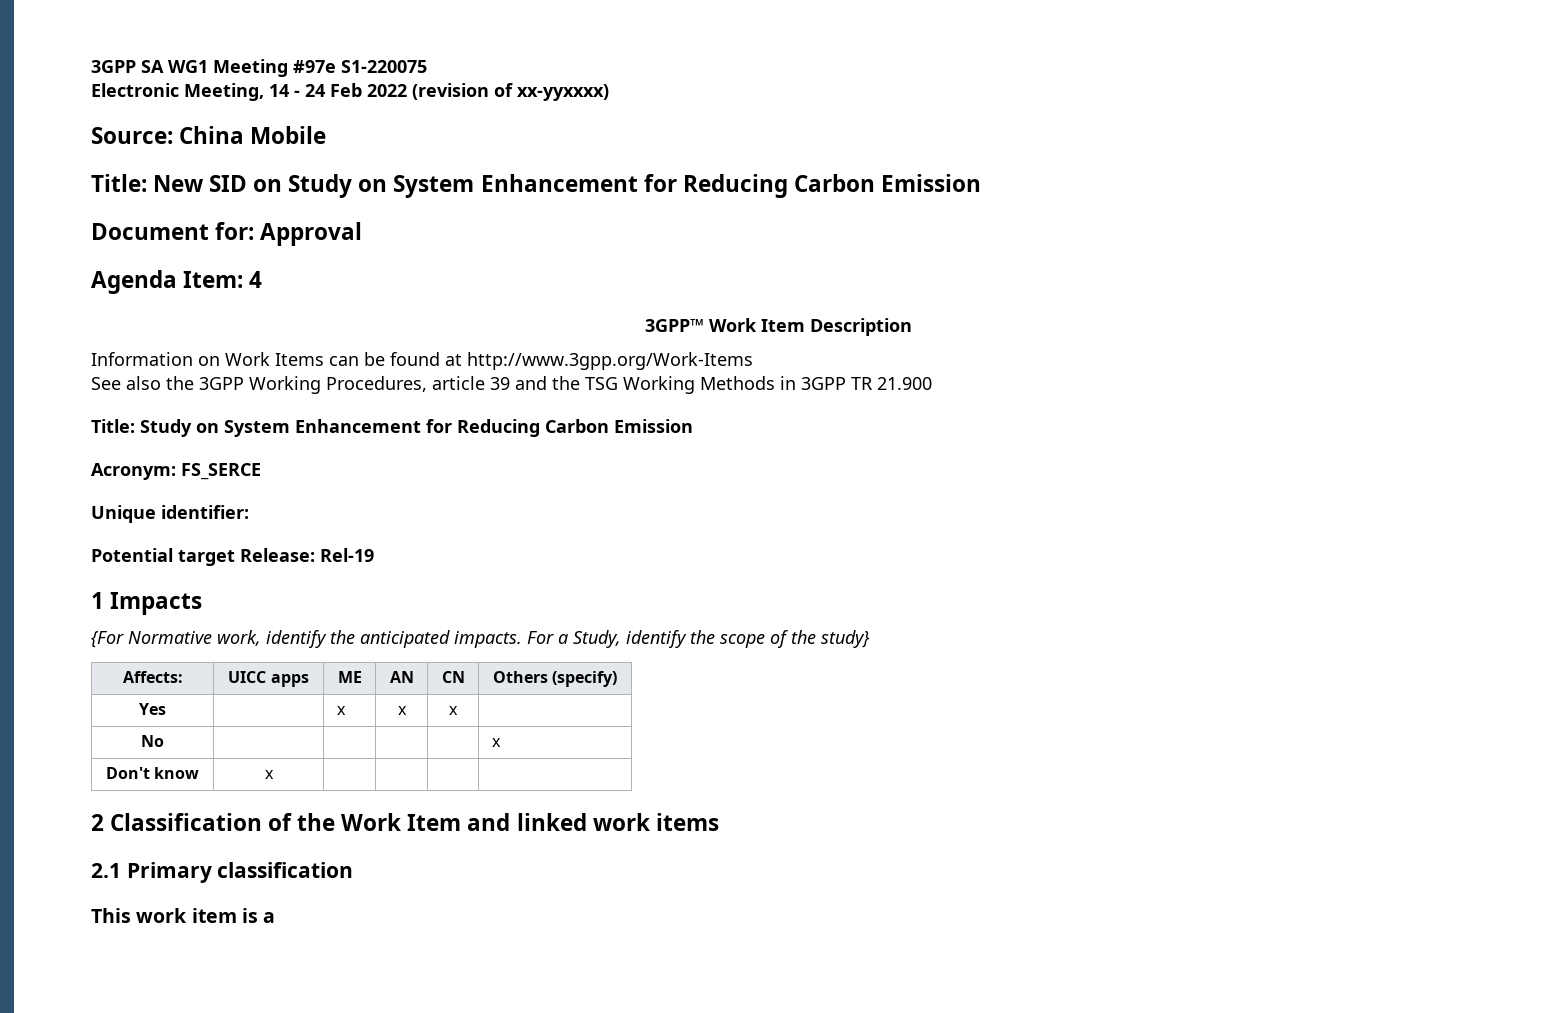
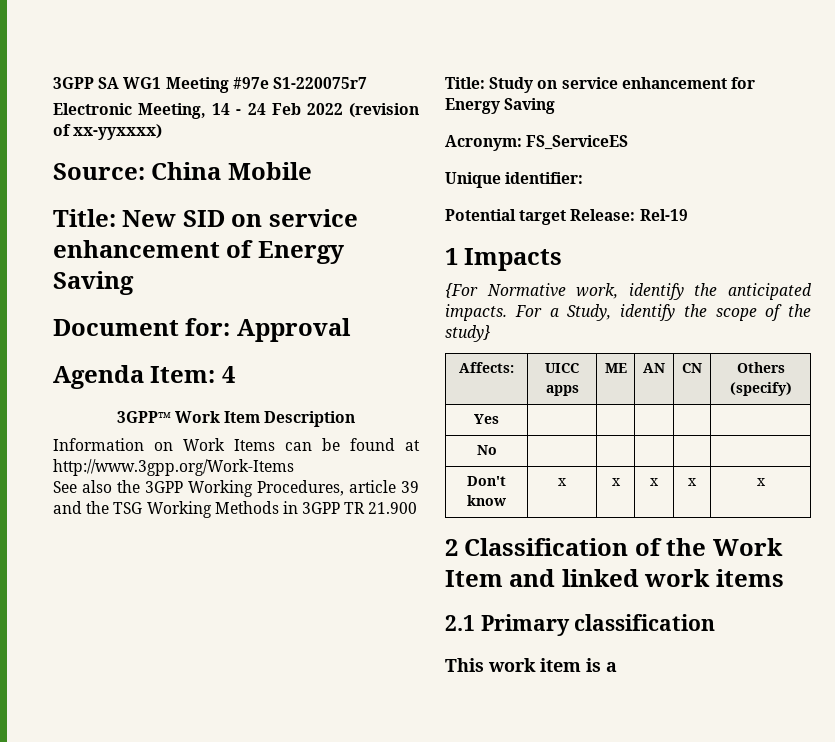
- 3GPP SA WG1 Meeting #97e S1-220075
+ 3GPP SA WG1 Meeting #97e S1-220075r7
- Title: New SID on Study on System Enhancement for Reducing Carbon Emission
+ Title: New SID on service enhancement of Energy Saving
- Title: Study on System Enhancement for Reducing Carbon Emission
+ Title: Study on service enhancement for Energy Saving
- Acronym: FS_SERCE
+ Acronym: FS_ServiceES
- Yes | | x | x | x |
+ Yes | | | | |
- No | | | | | x
+ No | | | | |
- Don't know | x | | | |
+ Don't know | x | x | x | x | x

